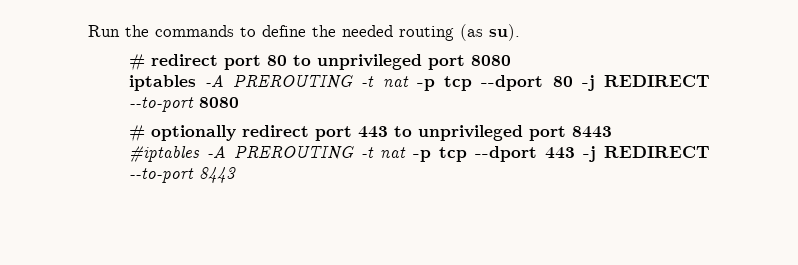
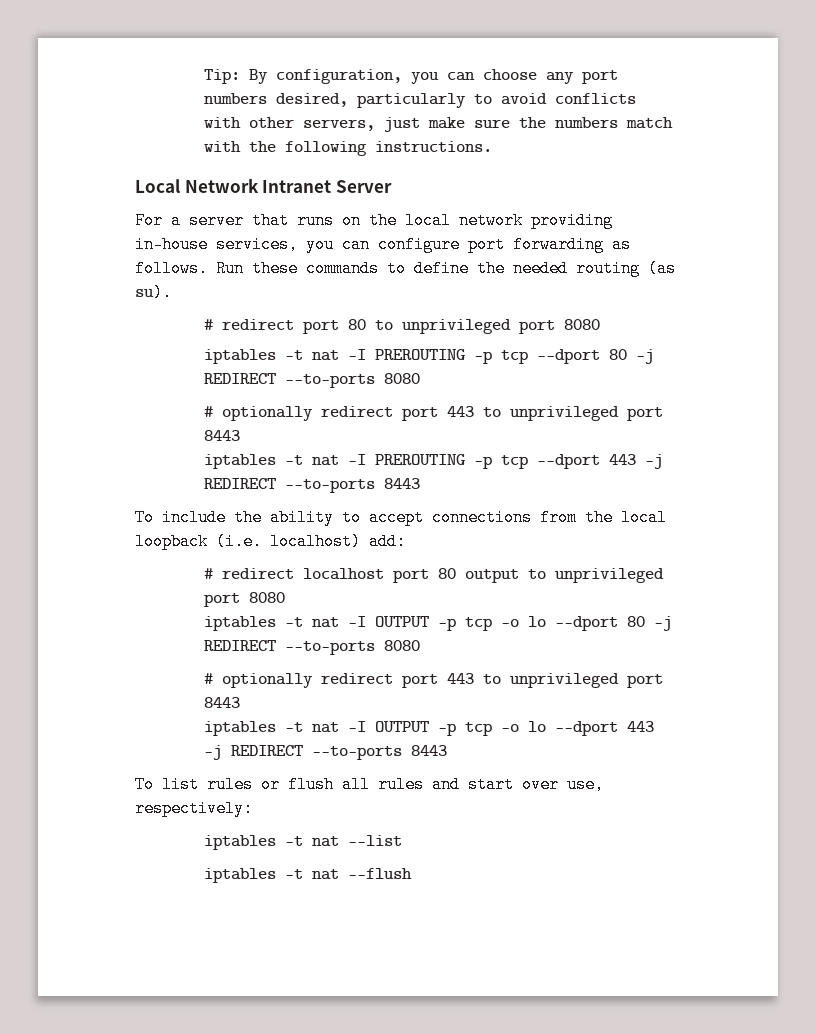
- Run the commands to define the needed routing (as su).
+ Tip: By configuration, you can choose any port numbers desired, particularly to avoid conflicts with other servers, just make sure the numbers match with the following instructions.
+ Local Network Intranet Server
+ For a server that runs on the local network providing in-house services, you can configure port forwarding as follows. Run these commands to define the needed routing (as su).
- iptables -A PREROUTING -t nat -p tcp --dport 80 -j REDIRECT --to-port 8080
+ iptables -t nat -I PREROUTING -p tcp --dport 80 -j REDIRECT --to-ports 8080
- #iptables -A PREROUTING -t nat -p tcp --dport 443 -j REDIRECT --to-port 8443
+ iptables -t nat -I PREROUTING -p tcp --dport 443 -j REDIRECT --to-ports 8443
+ To include the ability to accept connections from the local loopback (i.e. localhost) add:
+ # redirect localhost port 80 output to unprivileged port 8080
+ iptables -t nat -I OUTPUT -p tcp -o lo --dport 80 -j REDIRECT --to-ports 8080
+ # optionally redirect port 443 to unprivileged port 8443
+ iptables -t nat -I OUTPUT -p tcp -o lo --dport 443 -j REDIRECT --to-ports 8443
+ To list rules or flush all rules and start over use, respectively:
+ iptables -t nat --list
+ iptables -t nat --flush

